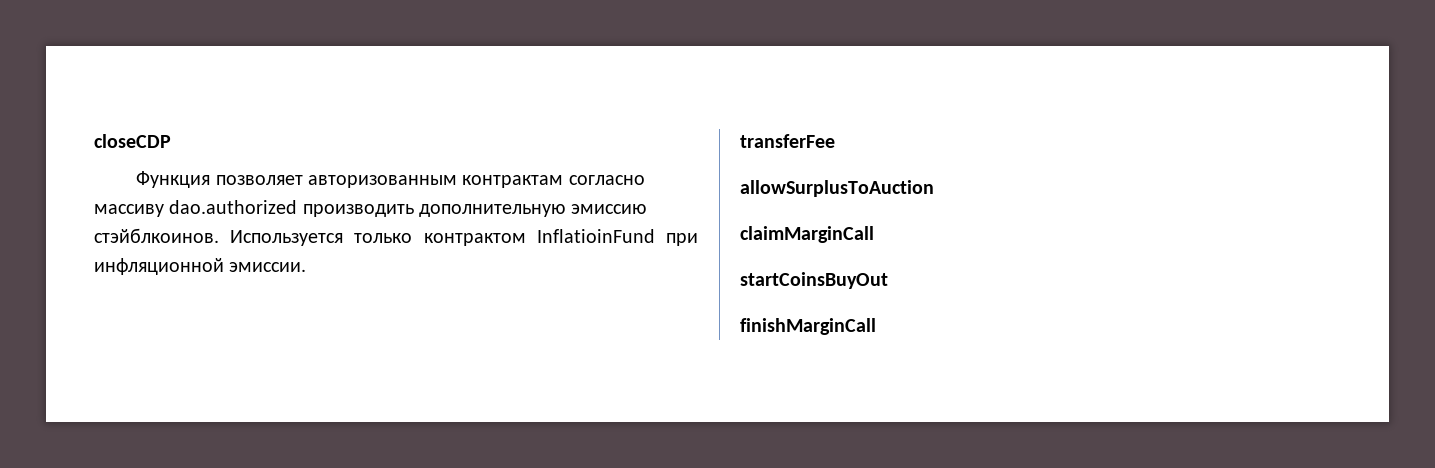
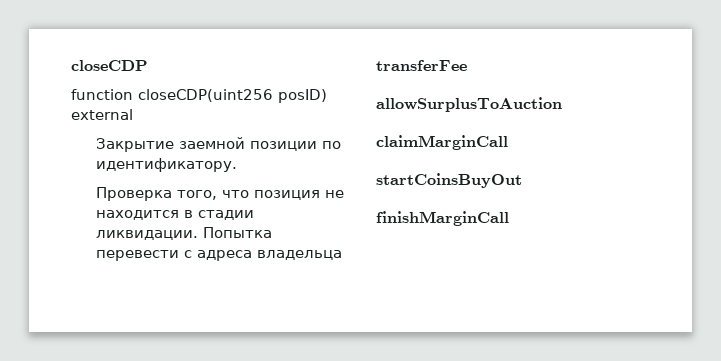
- Функция позволяет авторизованным контрактам согласно массиву dao.authorized производить дополнительную эмиссию стэйблкоинов. Используется только контрактом InflatioinFund при инфляционной эмиссии.
+ function closeCDP(uint256 posID) external
+ Закрытие заемной позиции по идентификатору.
+ Проверка того, что позиция не находится в стадии ликвидации. Попытка перевести с адреса владельца

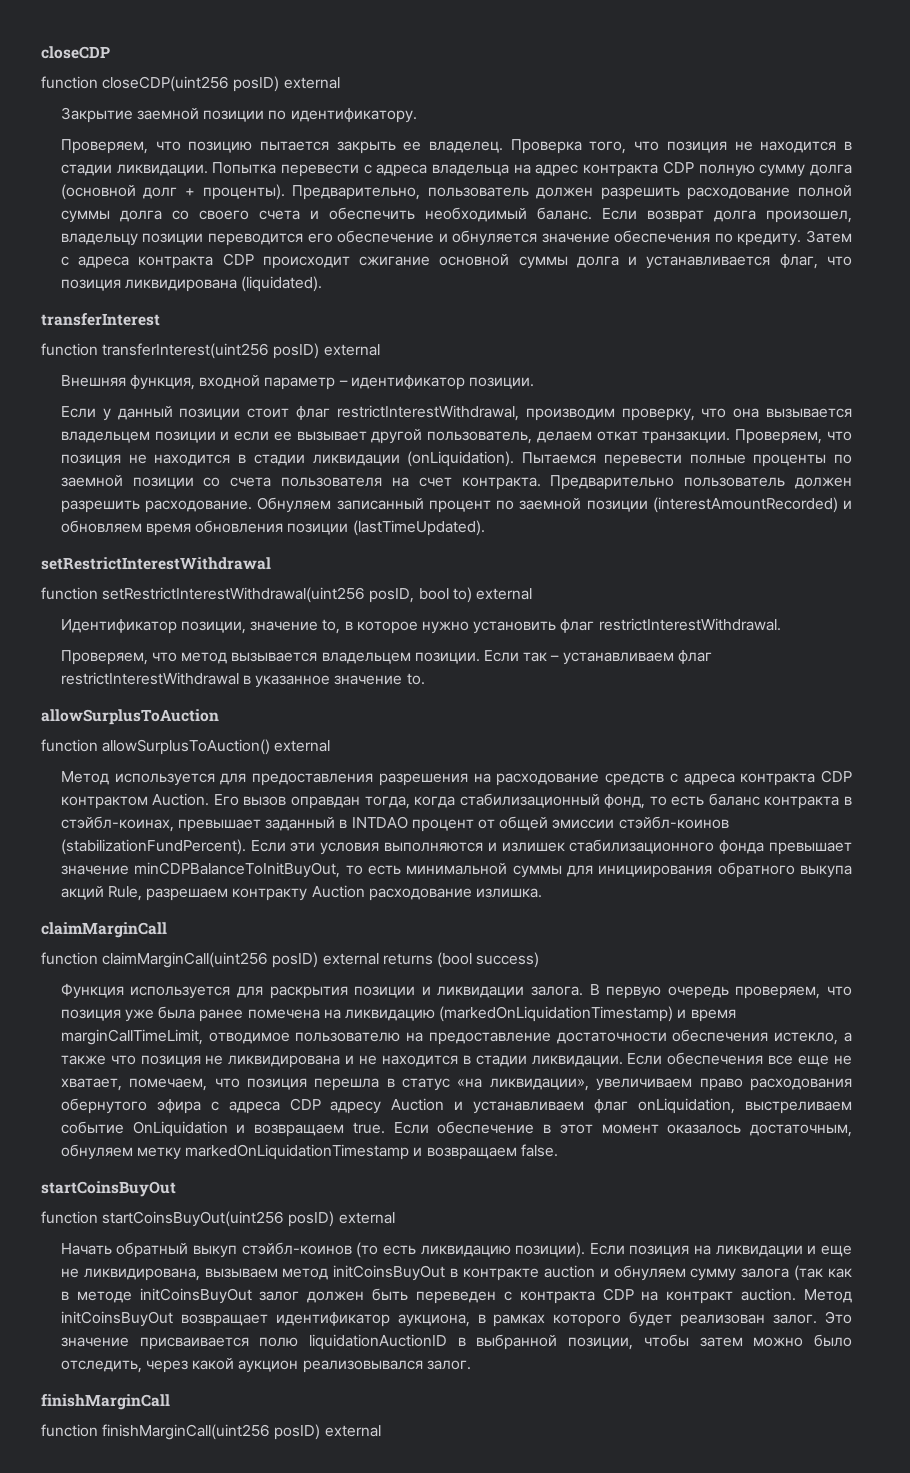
+ Проверяем, что позицию пытается закрыть ее владелец.
- Попытка перевести с адреса владельца
- transferFee
+ Попытка перевести с адреса владельца на адрес контракта CDP полную сумму долга (основной долг + проценты). Предварительно, пользователь должен разрешить расходование полной суммы долга со своего счета и обеспечить необходимый баланс. Если возврат долга произошел, владельцу позиции переводится его обеспечение и обнуляется значение обеспечения по кредиту. Затем с адреса контракта CDP происходит сжигание основной суммы долга и устанавливается флаг, что позиция ликвидирована (liquidated).
+ transferInterest
+ function transferInterest(uint256 posID) external
+ Внешняя функция, входной параметр – идентификатор позиции.
+ Если у данный позиции стоит флаг restrictInterestWithdrawal, производим проверку, что она вызывается владельцем позиции и если ее вызывает другой пользователь, делаем откат транзакции. Проверяем, что позиция не находится в стадии ликвидации (onLiquidation). Пытаемся перевести полные проценты по заемной позиции со счета пользователя на счет контракта. Предварительно пользователь должен разрешить расходование. Обнуляем записанный процент по заемной позиции (interestAmountRecorded) и обновляем время обновления позиции (lastTimeUpdated).
+ setRestrictInterestWithdrawal
+ function setRestrictInterestWithdrawal(uint256 posID, bool to) external
+ Идентификатор позиции, значение to, в которое нужно установить флаг restrictInterestWithdrawal.
+ Проверяем, что метод вызывается владельцем позиции. Если так – устанавливаем флаг restrictInterestWithdrawal в указанное значение to.
  allowSurplusToAuction
+ function allowSurplusToAuction() external
+ Метод используется для предоставления разрешения на расходование средств с адреса контракта CDP контрактом Auction. Его вызов оправдан тогда, когда стабилизационный фонд, то есть баланс контракта в стэйбл-коинах, превышает заданный в INTDAO процент от общей эмиссии стэйбл-коинов (stabilizationFundPercent). Если эти условия выполняются и излишек стабилизационного фонда превышает значение minCDPBalanceToInitBuyOut, то есть минимальной суммы для инициирования обратного выкупа акций Rule, разрешаем контракту Auction расходование излишка.
  claimMarginCall
+ function claimMarginCall(uint256 posID) external returns (bool success)
+ Функция используется для раскрытия позиции и ликвидации залога. В первую очередь проверяем, что позиция уже была ранее помечена на ликвидацию (markedOnLiquidationTimestamp) и время marginCallTimeLimit, отводимое пользователю на предоставление достаточности обеспечения истекло, а также что позиция не ликвидирована и не находится в стадии ликвидации. Если обеспечения все еще не хватает, помечаем, что позиция перешла в статус «на ликвидации», увеличиваем право расходования обернутого эфира с адреса CDP адресу Auction и устанавливаем флаг onLiquidation, выстреливаем событие OnLiquidation и возвращаем true. Если обеспечение в этот момент оказалось достаточным, обнуляем метку markedOnLiquidationTimestamp и возвращаем false.
  startCoinsBuyOut
+ function startCoinsBuyOut(uint256 posID) external
+ Начать обратный выкуп стэйбл-коинов (то есть ликвидацию позиции). Если позиция на ликвидации и еще не ликвидирована, вызываем метод initCoinsBuyOut в контракте auction и обнуляем сумму залога (так как в методе initCoinsBuyOut залог должен быть переведен с контракта CDP на контракт auction. Метод initCoinsBuyOut возвращает идентификатор аукциона, в рамках которого будет реализован залог. Это значение присваивается полю liquidationAuctionID в выбранной позиции, чтобы затем можно было отследить, через какой аукцион реализовывался залог.
  finishMarginCall
+ function finishMarginCall(uint256 posID) external

